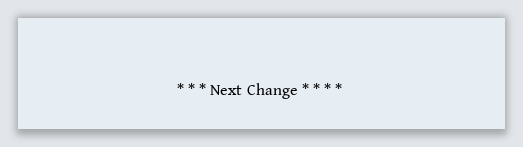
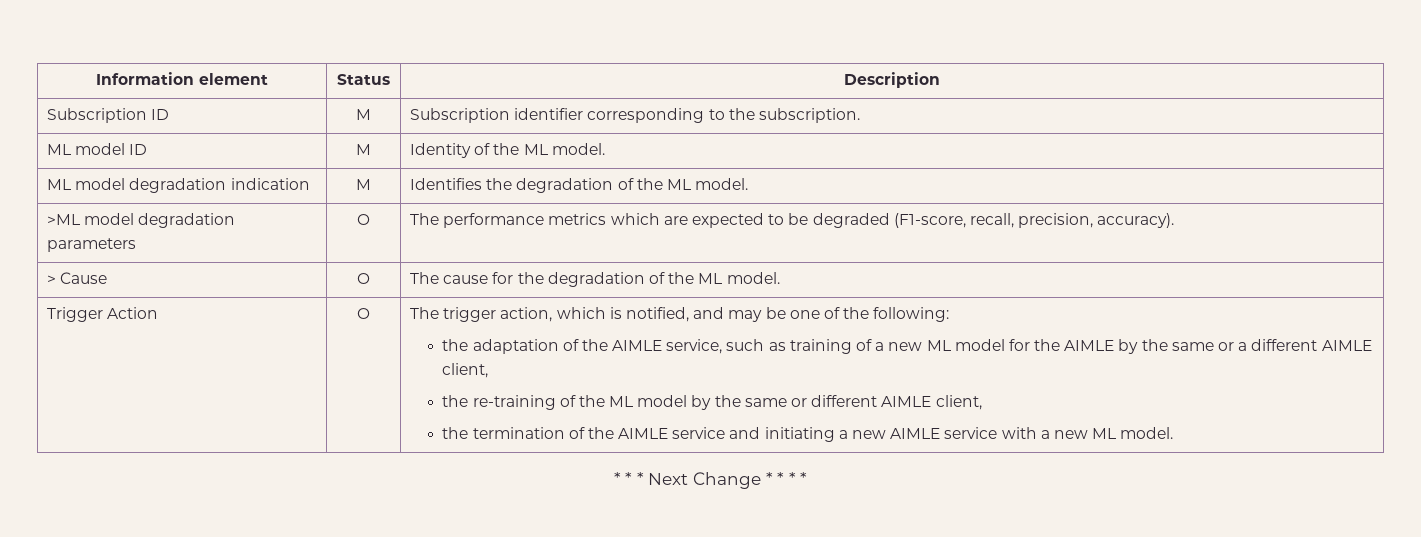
+ Information element | Status | Description
+ Subscription ID | M | Subscription identifier corresponding to the subscription.
+ ML model ID | M | Identity of the ML model.
+ ML model degradation indication | M | Identifies the degradation of the ML model.
+ >ML model degradation parameters | O | The performance metrics which are expected to be degraded (F1-score, recall, precision, accuracy).
+ > Cause | O | The cause for the degradation of the ML model.
+ Trigger Action | O | The trigger action, which is notified, and may be one of the following:
+ the adaptation of the AIMLE service, such as training of a new ML model for the AIMLE by the same or a different AIMLE client,
+ the re-training of the ML model by the same or different AIMLE client,
+ the termination of the AIMLE service and initiating a new AIMLE service with a new ML model.

